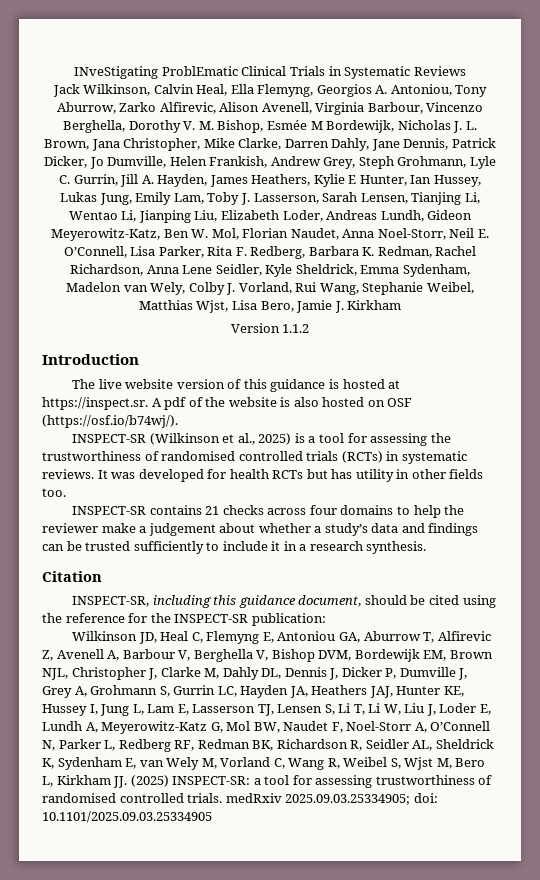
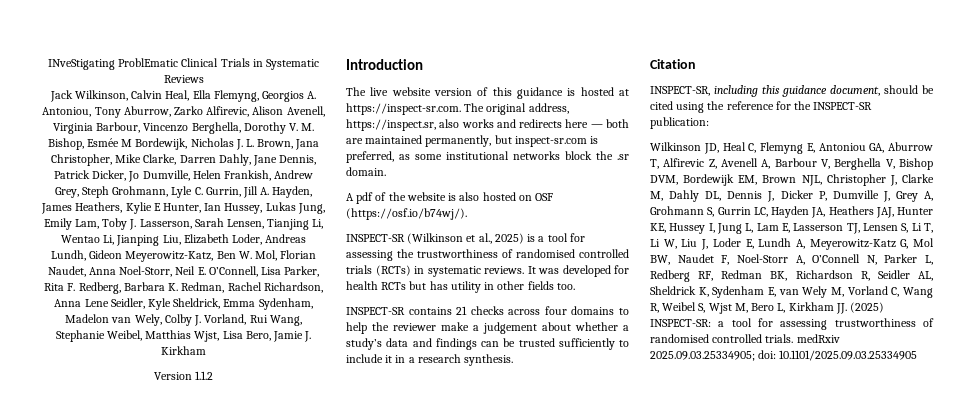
- The live website version of this guidance is hosted at https://inspect.sr. A pdf of the website is also hosted on OSF (https://osf.io/b74wj/).
+ The live website version of this guidance is hosted at https://inspect-sr.com. The original address, https://inspect.sr, also works and redirects here — both are maintained permanently, but inspect-sr.com is preferred, as some institutional networks block the .sr domain.
+ A pdf of the website is also hosted on OSF (https://osf.io/b74wj/).

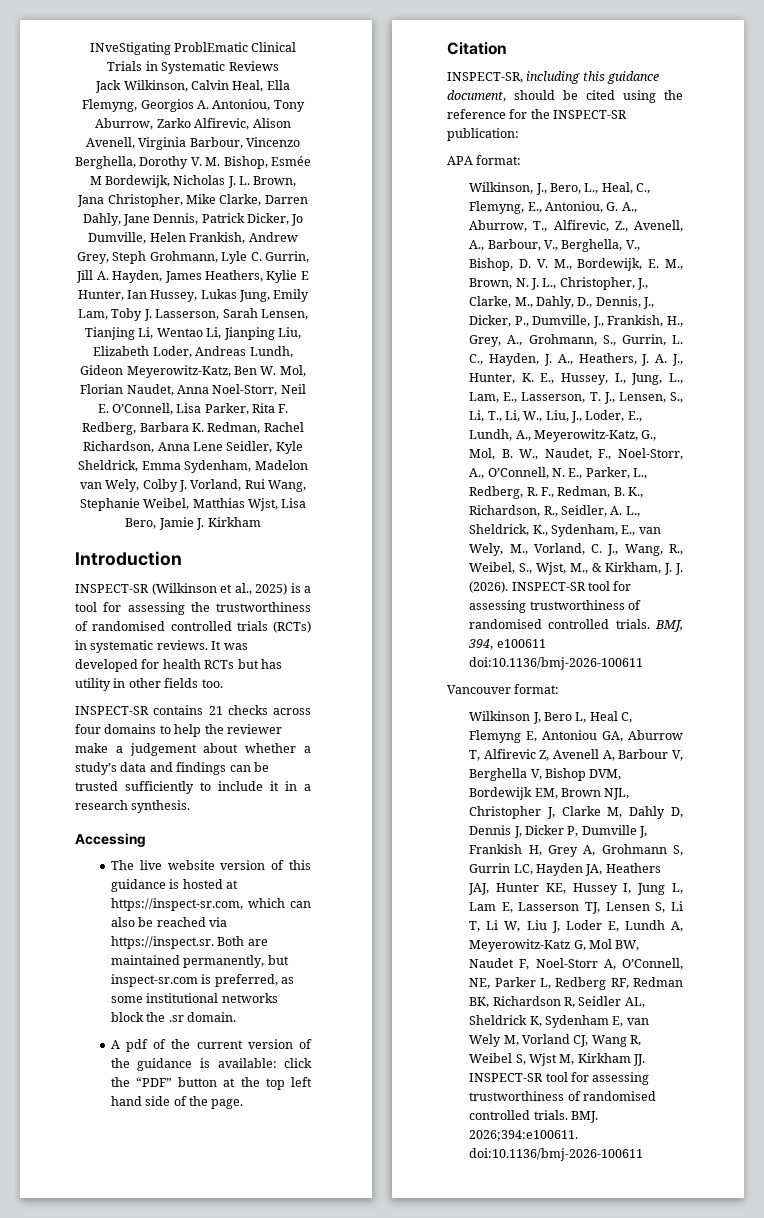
- Version 1.1.2
- The live website version of this guidance is hosted at https://inspect-sr.com. The original address, https://inspect.sr, also works and redirects here — both are maintained permanently, but inspect-sr.com is preferred, as some institutional networks block the .sr domain.
- A pdf of the website is also hosted on OSF (https://osf.io/b74wj/).
+ Accessing
+ The live website version of this guidance is hosted at https://inspect-sr.com, which can also be reached via https://inspect.sr. Both are maintained permanently, but inspect-sr.com is preferred, as some institutional networks block the .sr domain.
+ A pdf of the current version of the guidance is available: click the “PDF” button at the top left hand side of the page.
- Wilkinson JD, Heal C, Flemyng E, Antoniou GA, Aburrow T, Alfirevic Z, Avenell A, Barbour V, Berghella V, Bishop DVM, Bordewijk EM, Brown NJL, Christopher J, Clarke M, Dahly DL, Dennis J, Dicker P, Dumville J, Grey A, Grohmann S, Gurrin LC, Hayden JA, Heathers JAJ, Hunter KE, Hussey I, Jung L, Lam E, Lasserson TJ, Lensen S, Li T, Li W, Liu J, Loder E, Lundh A, Meyerowitz-Katz G, Mol BW, Naudet F, Noel-Storr A, O’Connell N, Parker L, Redberg RF, Redman BK, Richardson R, Seidler AL, Sheldrick K, Sydenham E, van Wely M, Vorland C, Wang R, Weibel S, Wjst M, Bero L, Kirkham JJ. (2025) INSPECT-SR: a tool for assessing trustworthiness of randomised controlled trials. medRxiv 2025.09.03.25334905; doi: 10.1101/2025.09.03.25334905
+ APA format:
+ Wilkinson, J., Bero, L., Heal, C., Flemyng, E., Antoniou, G. A., Aburrow, T., Alfirevic, Z., Avenell, A., Barbour, V., Berghella, V., Bishop, D. V. M., Bordewijk, E. M., Brown, N. J. L., Christopher, J., Clarke, M., Dahly, D., Dennis, J., Dicker, P., Dumville, J., Frankish, H., Grey, A., Grohmann, S., Gurrin, L. C., Hayden, J. A., Heathers, J. A. J., Hunter, K. E., Hussey, I., Jung, L., Lam, E., Lasserson, T. J., Lensen, S., Li, T., Li, W., Liu, J., Loder, E., Lundh, A., Meyerowitz-Katz, G., Mol, B. W., Naudet, F., Noel-Storr, A., O’Connell, N. E., Parker, L., Redberg, R. F., Redman, B. K., Richardson, R., Seidler, A. L., Sheldrick, K., Sydenham, E., van Wely, M., Vorland, C. J., Wang, R., Weibel, S., Wjst, M., & Kirkham, J. J. (2026). INSPECT-SR tool for assessing trustworthiness of randomised controlled trials. BMJ, 394, e100611 doi:10.1136/bmj-2026-100611
+ Vancouver format:
+ Wilkinson J, Bero L, Heal C, Flemyng E, Antoniou GA, Aburrow T, Alfirevic Z, Avenell A, Barbour V, Berghella V, Bishop DVM, Bordewijk EM, Brown NJL, Christopher J, Clarke M, Dahly D, Dennis J, Dicker P, Dumville J, Frankish H, Grey A, Grohmann S, Gurrin LC, Hayden JA, Heathers JAJ, Hunter KE, Hussey I, Jung L, Lam E, Lasserson TJ, Lensen S, Li T, Li W, Liu J, Loder E, Lundh A, Meyerowitz-Katz G, Mol BW, Naudet F, Noel-Storr A, O’Connell, NE, Parker L, Redberg RF, Redman BK, Richardson R, Seidler AL, Sheldrick K, Sydenham E, van Wely M, Vorland CJ, Wang R, Weibel S, Wjst M, Kirkham JJ. INSPECT-SR tool for assessing trustworthiness of randomised controlled trials. BMJ. 2026;394:e100611. doi:10.1136/bmj-2026-100611

